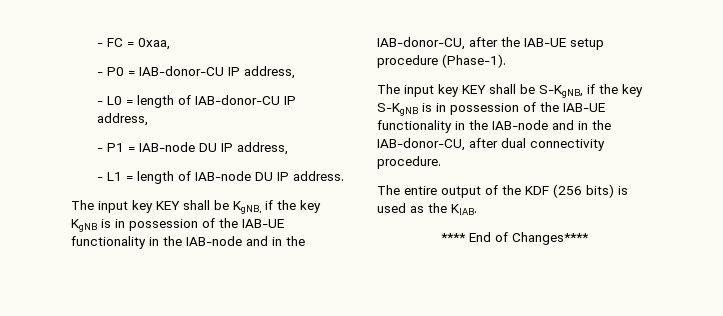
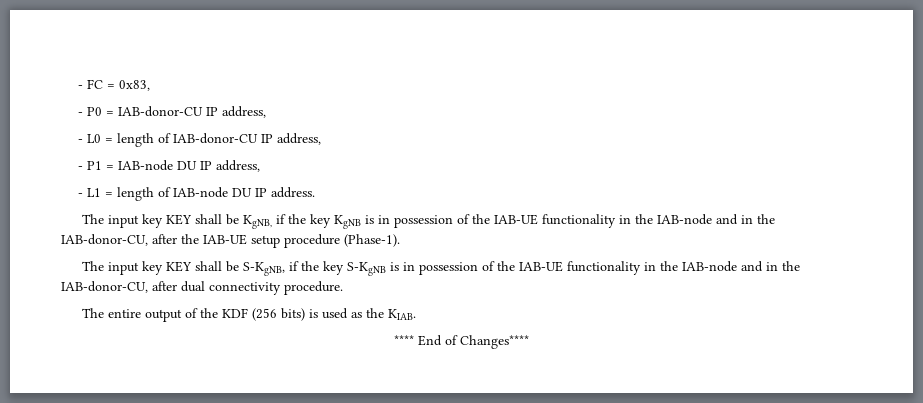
- - FC = 0xaa,
+ - FC = 0x83,

